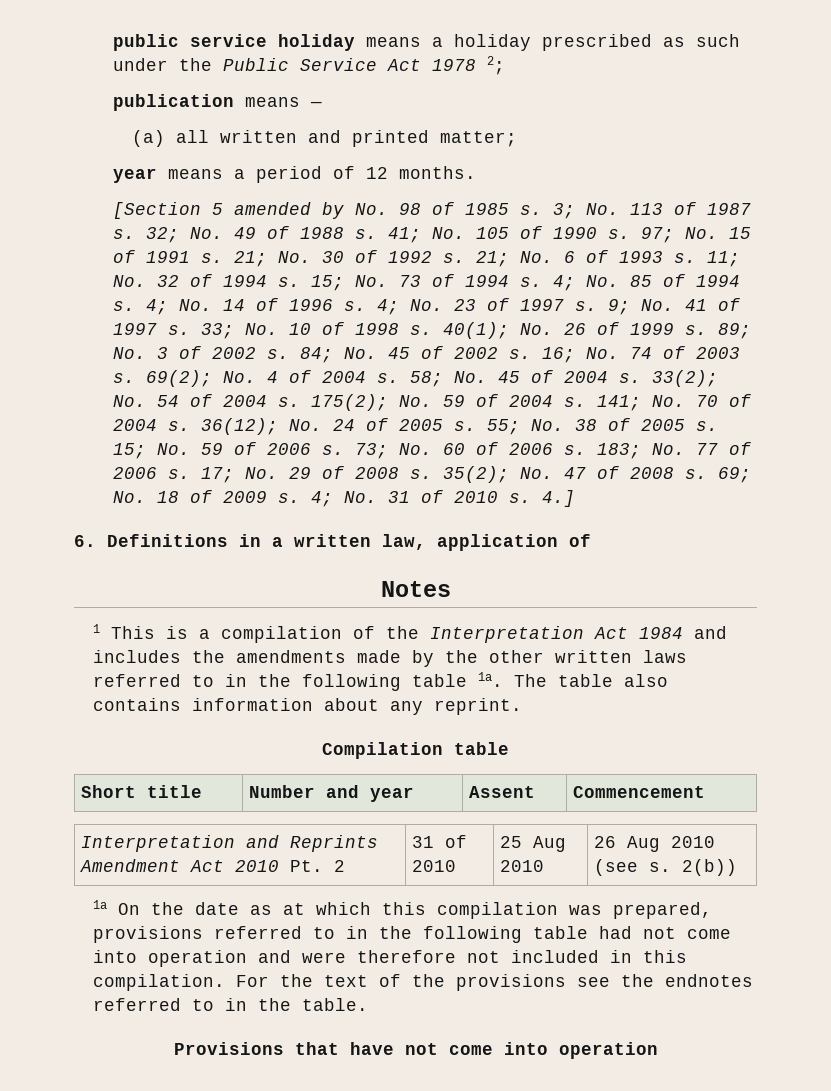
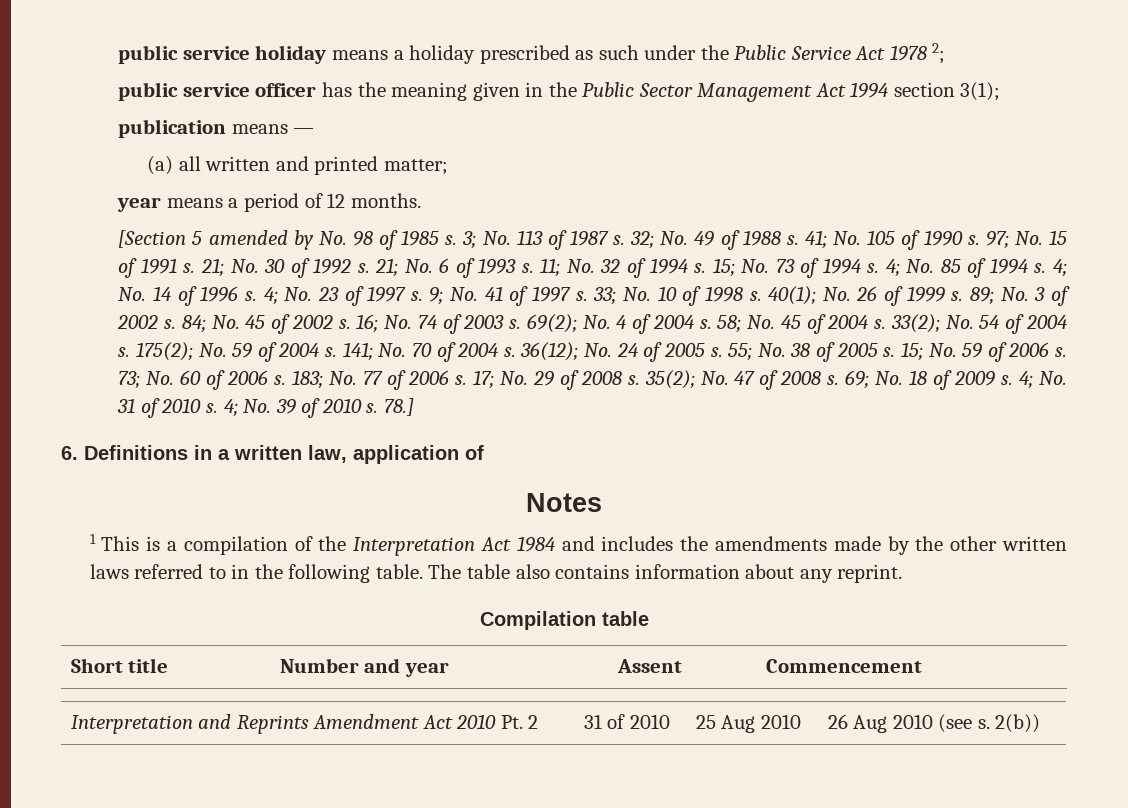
+ public service officer has the meaning given in the Public Sector Management Act 1994 section 3(1);
- 4.]
+ 4; No. 39 of 2010 s. 78.]
- 1 This is a compilation of the Interpretation Act 1984 and includes the amendments made by the other written laws referred to in the following table 1a.
+ 1 This is a compilation of the Interpretation Act 1984 and includes the amendments made by the other written laws referred to in the following table.
- 1a On the date as at which this compilation was prepared, provisions referred to in the following table had not come into operation and were therefore not included in this compilation. For the text of the provisions see the endnotes referred to in the table.
- Provisions that have not come into operation

